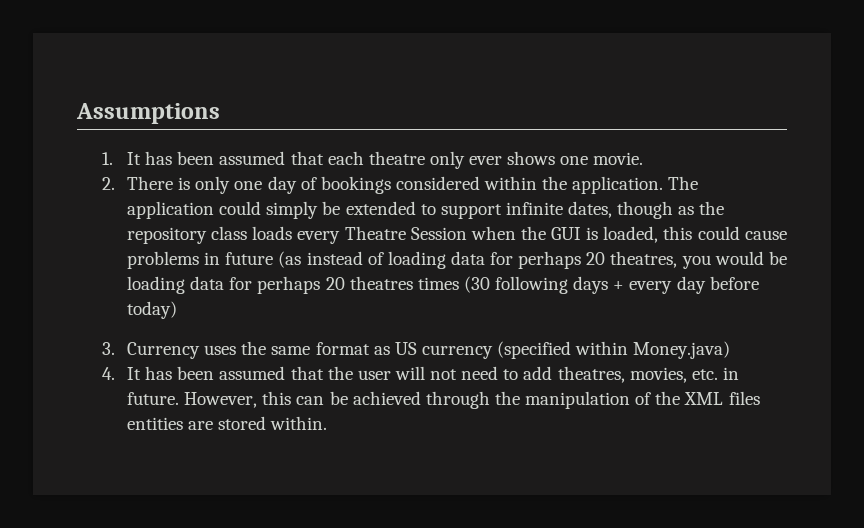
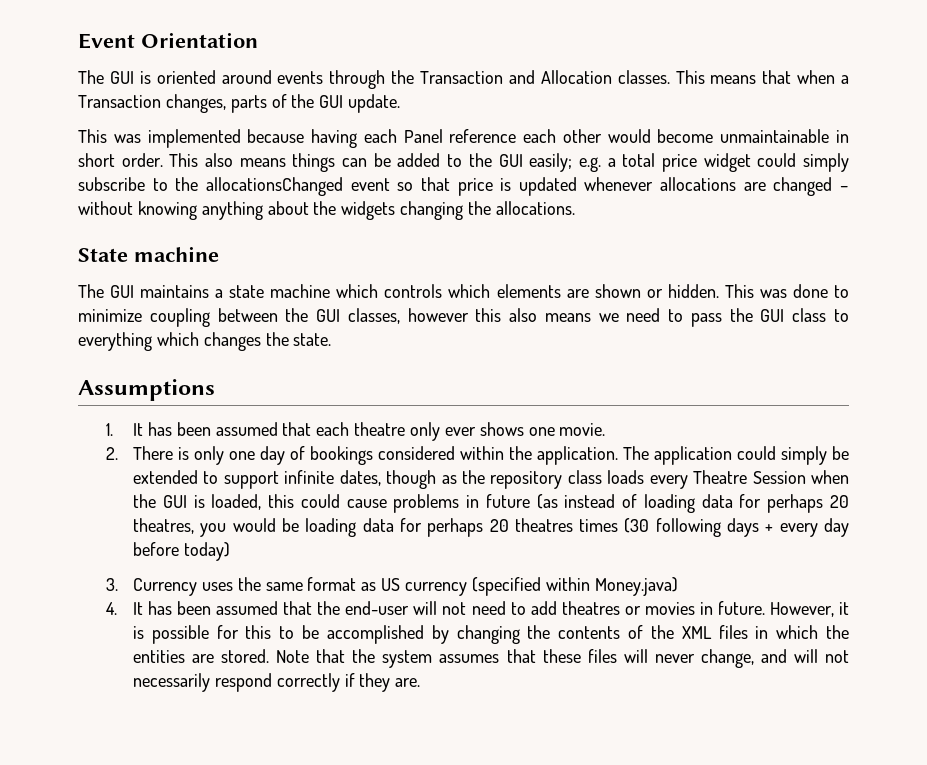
+ Event Orientation
+ The GUI is oriented around events through the Transaction and Allocation classes. This means that when a Transaction changes, parts of the GUI update.
+ This was implemented because having each Panel reference each other would become unmaintainable in short order. This also means things can be added to the GUI easily; e.g. a total price widget could simply subscribe to the allocationsChanged event so that price is updated whenever allocations are changed – without knowing anything about the widgets changing the allocations.
+ State machine
+ The GUI maintains a state machine which controls which elements are shown or hidden. This was done to minimize coupling between the GUI classes, however this also means we need to pass the GUI class to everything which changes the state.
- 4. It has been assumed that the user will not need to add theatres, movies, etc. in future. However, this can be achieved through the manipulation of the XML files entities are stored within.
+ 4. It has been assumed that the end-user will not need to add theatres or movies in future. However, it is possible for this to be accomplished by changing the contents of the XML files in which the entities are stored. Note that the system assumes that these files will never change, and will not necessarily respond correctly if they are.

